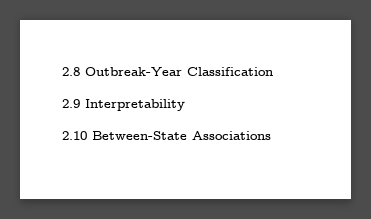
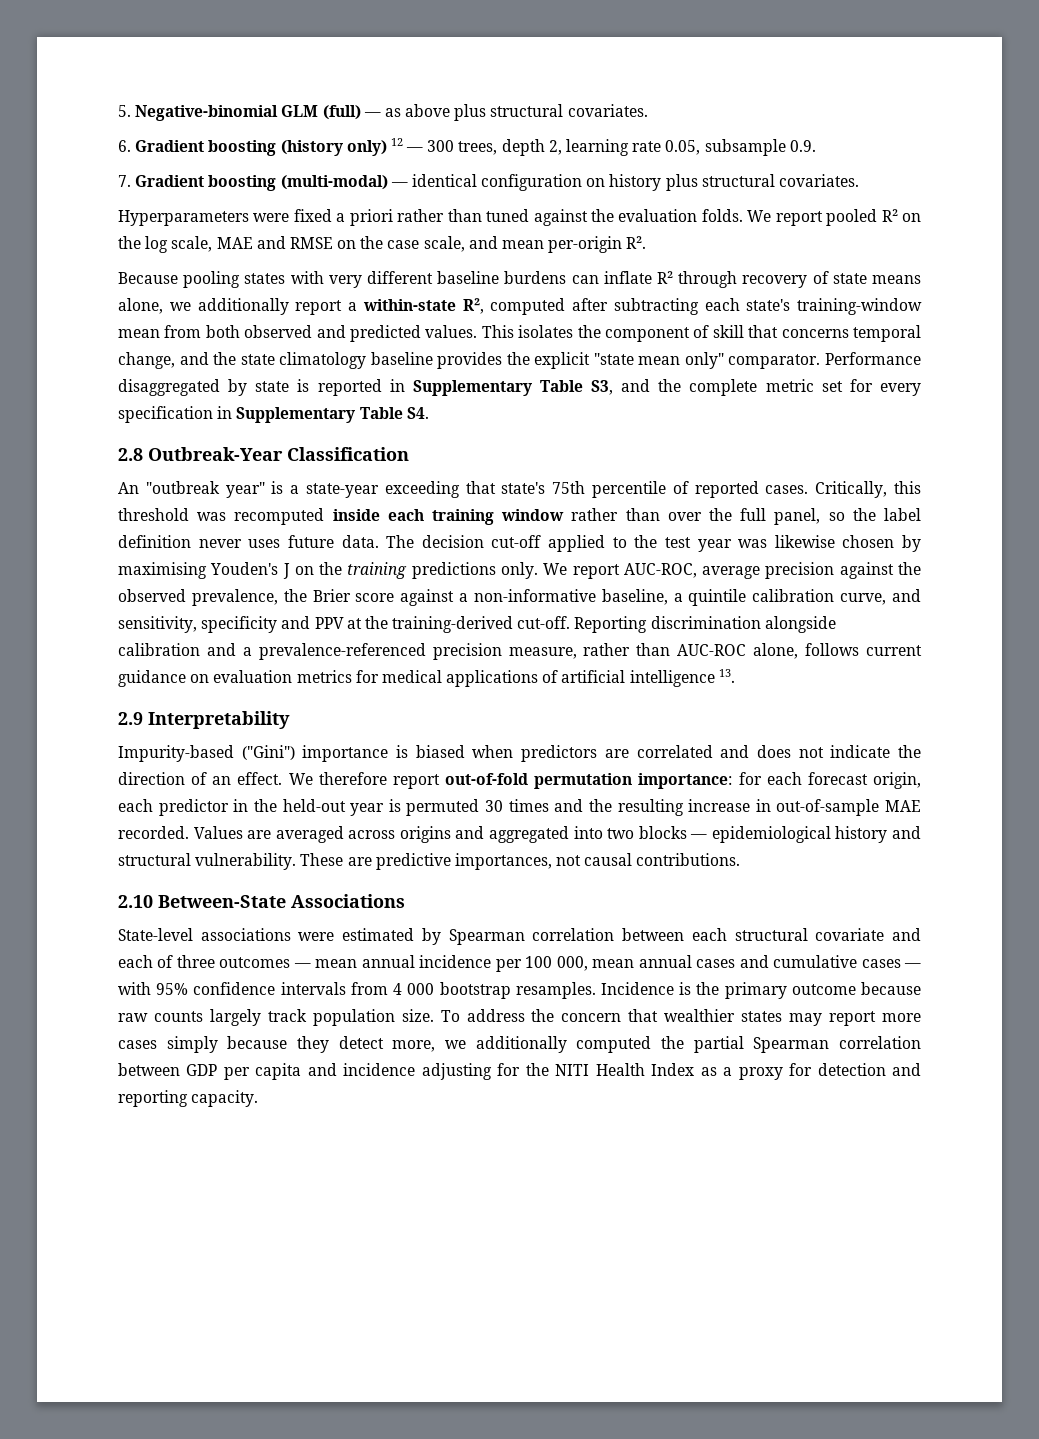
+ 5. Negative-binomial GLM (full) — as above plus structural covariates.
+ 6. Gradient boosting (history only) 12 — 300 trees, depth 2, learning rate 0.05, subsample 0.9.
+ 7. Gradient boosting (multi-modal) — identical configuration on history plus structural covariates.
+ Hyperparameters were fixed a priori rather than tuned against the evaluation folds. We report pooled R² on the log scale, MAE and RMSE on the case scale, and mean per-origin R².
+ Because pooling states with very different baseline burdens can inflate R² through recovery of state means alone, we additionally report a within-state R², computed after subtracting each state's training-window mean from both observed and predicted values. This isolates the component of skill that concerns temporal change, and the state climatology baseline provides the explicit "state mean only" comparator. Performance disaggregated by state is reported in Supplementary Table S3, and the complete metric set for every specification in Supplementary Table S4.
  2.8 Outbreak-Year Classification
+ An "outbreak year" is a state-year exceeding that state's 75th percentile of reported cases. Critically, this threshold was recomputed inside each training window rather than over the full panel, so the label definition never uses future data. The decision cut-off applied to the test year was likewise chosen by maximising Youden's J on the training predictions only. We report AUC-ROC, average precision against the observed prevalence, the Brier score against a non-informative baseline, a quintile calibration curve, and sensitivity, specificity and PPV at the training-derived cut-off. Reporting discrimination alongside calibration and a prevalence-referenced precision measure, rather than AUC-ROC alone, follows current guidance on evaluation metrics for medical applications of artificial intelligence 13.
  2.9 Interpretability
+ Impurity-based ("Gini") importance is biased when predictors are correlated and does not indicate the direction of an effect. We therefore report out-of-fold permutation importance: for each forecast origin, each predictor in the held-out year is permuted 30 times and the resulting increase in out-of-sample MAE recorded. Values are averaged across origins and aggregated into two blocks — epidemiological history and structural vulnerability. These are predictive importances, not causal contributions.
  2.10 Between-State Associations
+ State-level associations were estimated by Spearman correlation between each structural covariate and each of three outcomes — mean annual incidence per 100 000, mean annual cases and cumulative cases — with 95% confidence intervals from 4 000 bootstrap resamples. Incidence is the primary outcome because raw counts largely track population size. To address the concern that wealthier states may report more cases simply because they detect more, we additionally computed the partial Spearman correlation between GDP per capita and incidence adjusting for the NITI Health Index as a proxy for detection and reporting capacity.

